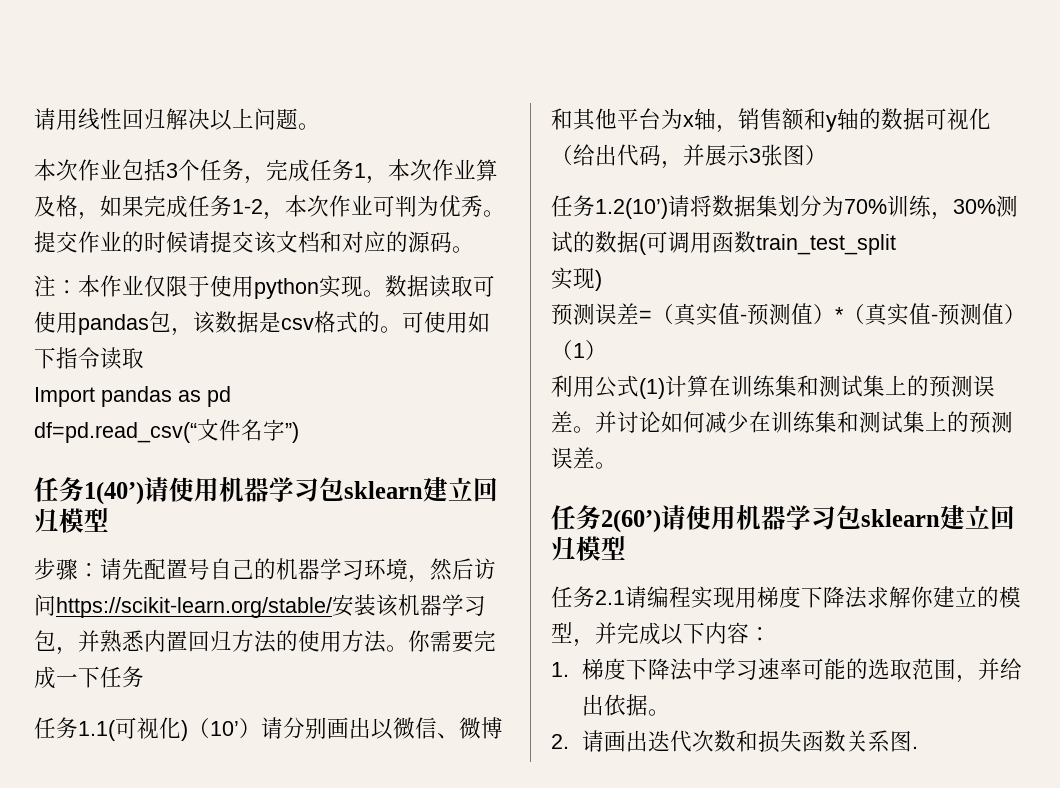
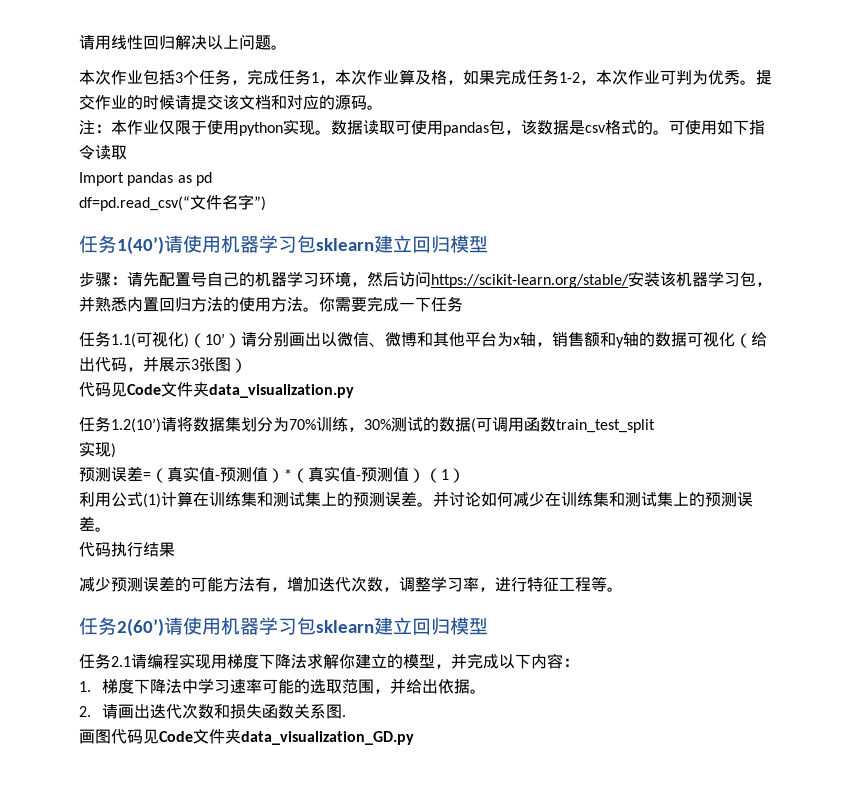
+ 代码见Code文件夹data_visualization.py
+ 代码执行结果
+ 减少预测误差的可能方法有，增加迭代次数，调整学习率，进行特征工程等。
+ 画图代码见Code文件夹data_visualization_GD.py

